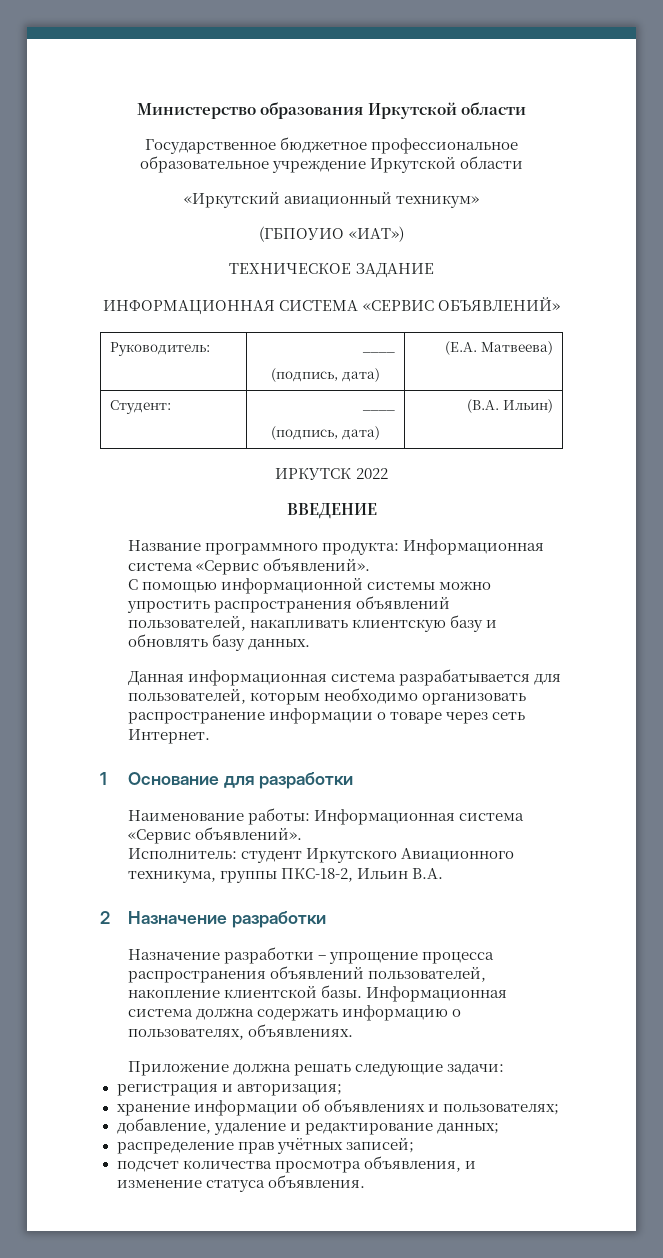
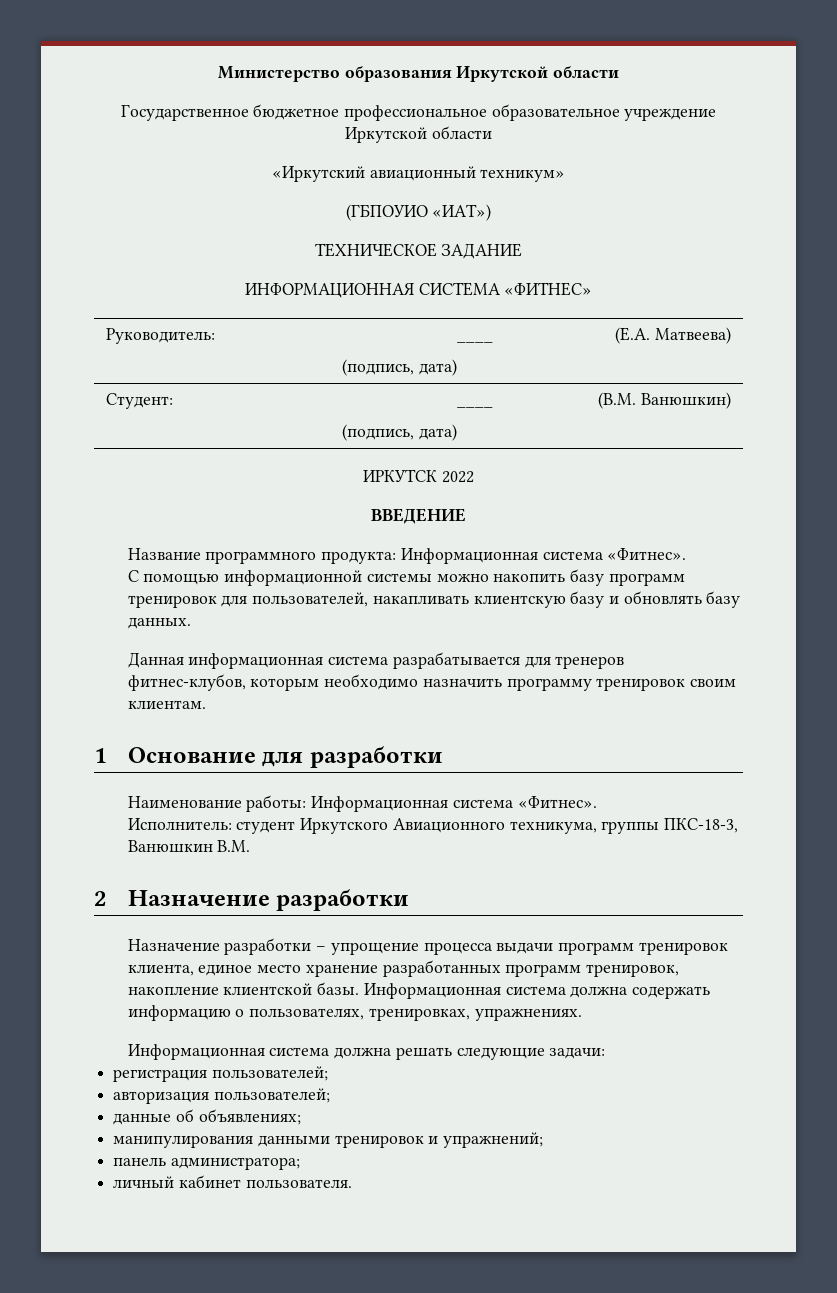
- ИНФОРМАЦИОННАЯ СИСТЕМА «СЕРВИС ОБЪЯВЛЕНИЙ»
+ ИНФОРМАЦИОННАЯ СИСТЕМА «ФИТНЕС»
  Студент: | ____
- (подпись, дата) | (В.А. Ильин)
+ (подпись, дата) | (В.М. Ванюшкин)
- Название программного продукта: Информационная система «Сервис объявлений».
+ Название программного продукта: Информационная система «Фитнес».
- С помощью информационной системы можно упростить распространения объявлений пользователей, накапливать клиентскую базу и обновлять базу данных.
+ С помощью информационной системы можно накопить базу программ тренировок для пользователей, накапливать клиентскую базу и обновлять базу данных.
- Данная информационная система разрабатывается для пользователей, которым необходимо организовать распространение информации о товаре через сеть Интернет.
+ Данная информационная система разрабатывается для тренеров фитнес-клубов, которым необходимо назначить программу тренировок своим клиентам.
- Наименование работы: Информационная система «Сервис объявлений».
+ Наименование работы: Информационная система «Фитнес».
- Исполнитель: студент Иркутского Авиационного техникума, группы ПКС-18-2, Ильин В.А.
+ Исполнитель: студент Иркутского Авиационного техникума, группы ПКС-18-3, Ванюшкин В.М.
- Назначение разработки – упрощение процесса распространения объявлений пользователей, накопление клиентской базы.
+ Назначение разработки – упрощение процесса выдачи программ тренировок клиента, единое место хранение разработанных программ тренировок, накопление клиентской базы.
- Информационная система должна содержать информацию о пользователях, объявлениях.
- Приложение должна решать следующие задачи:
+ Информационная система должна содержать информацию о пользователях, тренировках, упражнениях.
+ Информационная система должна решать следующие задачи:
- регистрация и авторизация;
- хранение информации об объявлениях и пользователях;
- добавление, удаление и редактирование данных;
- распределение прав учётных записей;
- подсчет количества просмотра объявления, и изменение статуса объявления.
+ регистрация пользователей;
+ авторизация пользователей;
+ данные об объявлениях;
+ манипулирования данными тренировок и упражнений;
+ панель администратора;
+ личный кабинет пользователя.

